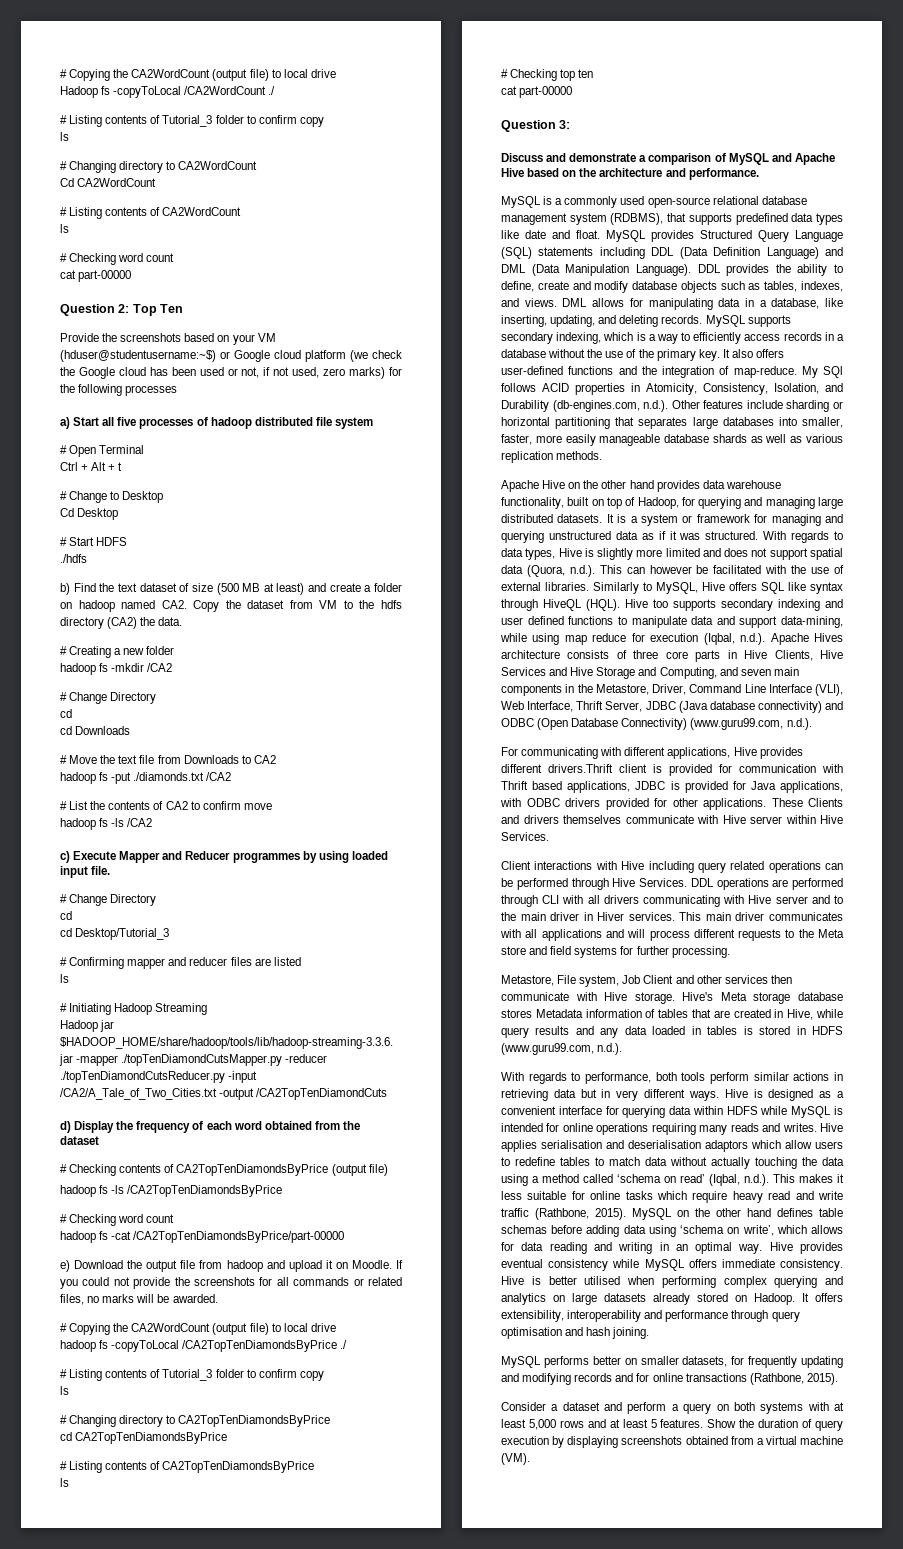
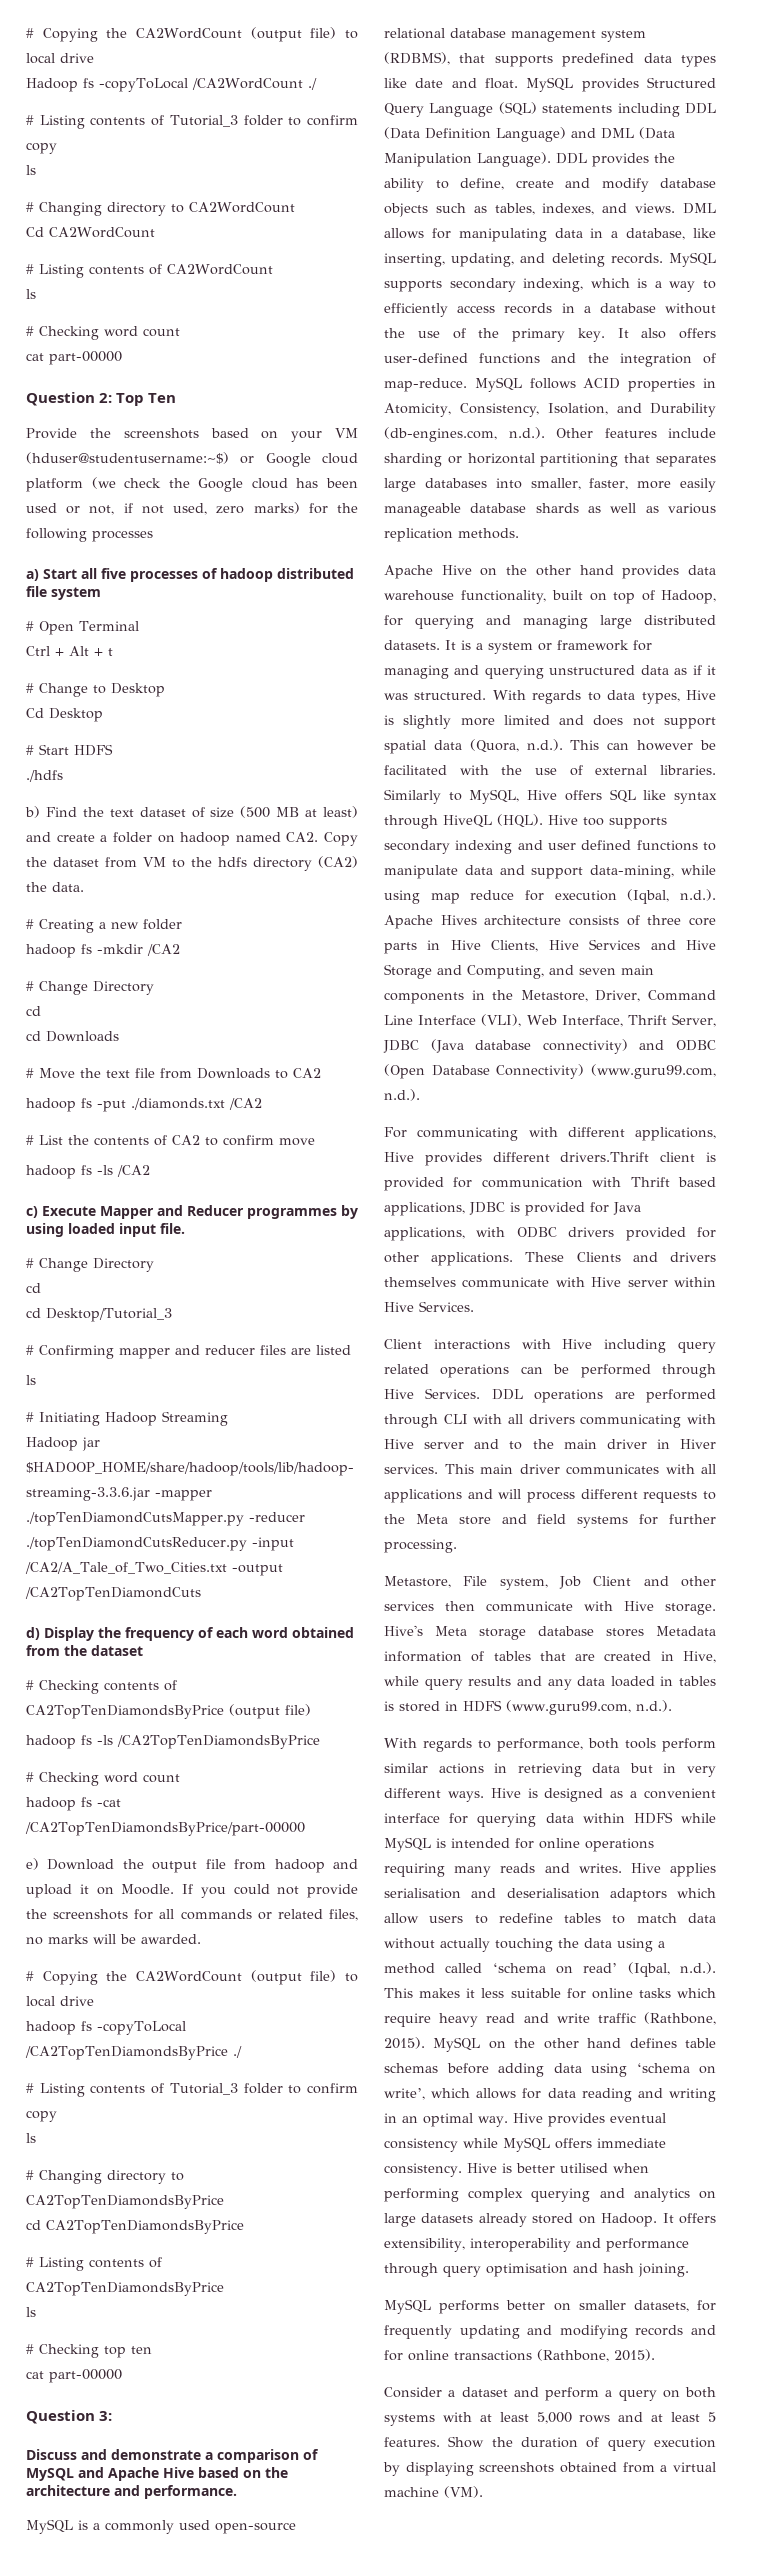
- My SQl follows ACID properties in Atomicity, Consistency, Isolation, and Durability (db-engines.com, n.d.). Other features include sharding or horizontal partitioning that separates large databases into smaller, faster, more easily manageable database shards as well as various replication methods.
+ MySQL follows ACID properties in Atomicity, Consistency, Isolation, and Durability (db-engines.com, n.d.). Other features include sharding or horizontal partitioning that separates large databases into smaller, faster, more easily manageable database shards as well as various replication methods.

